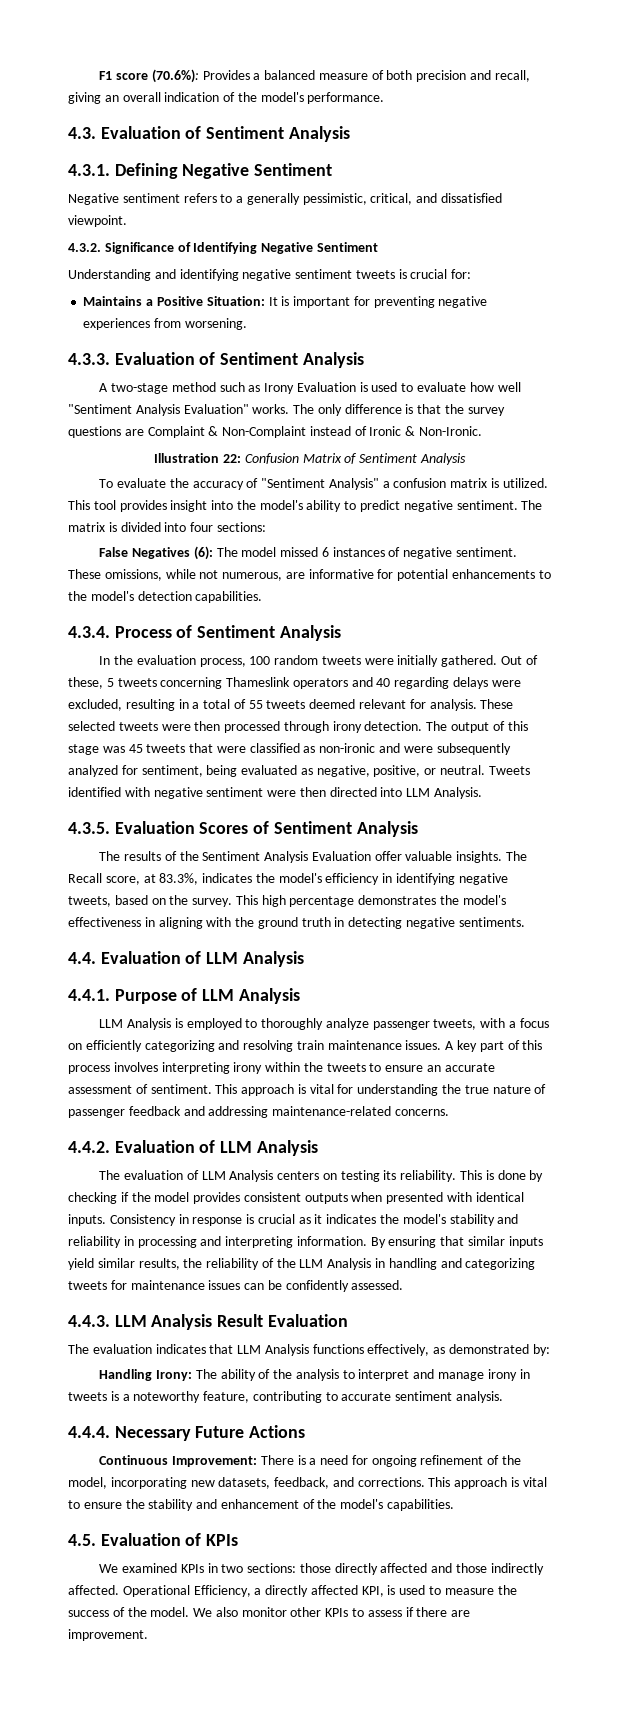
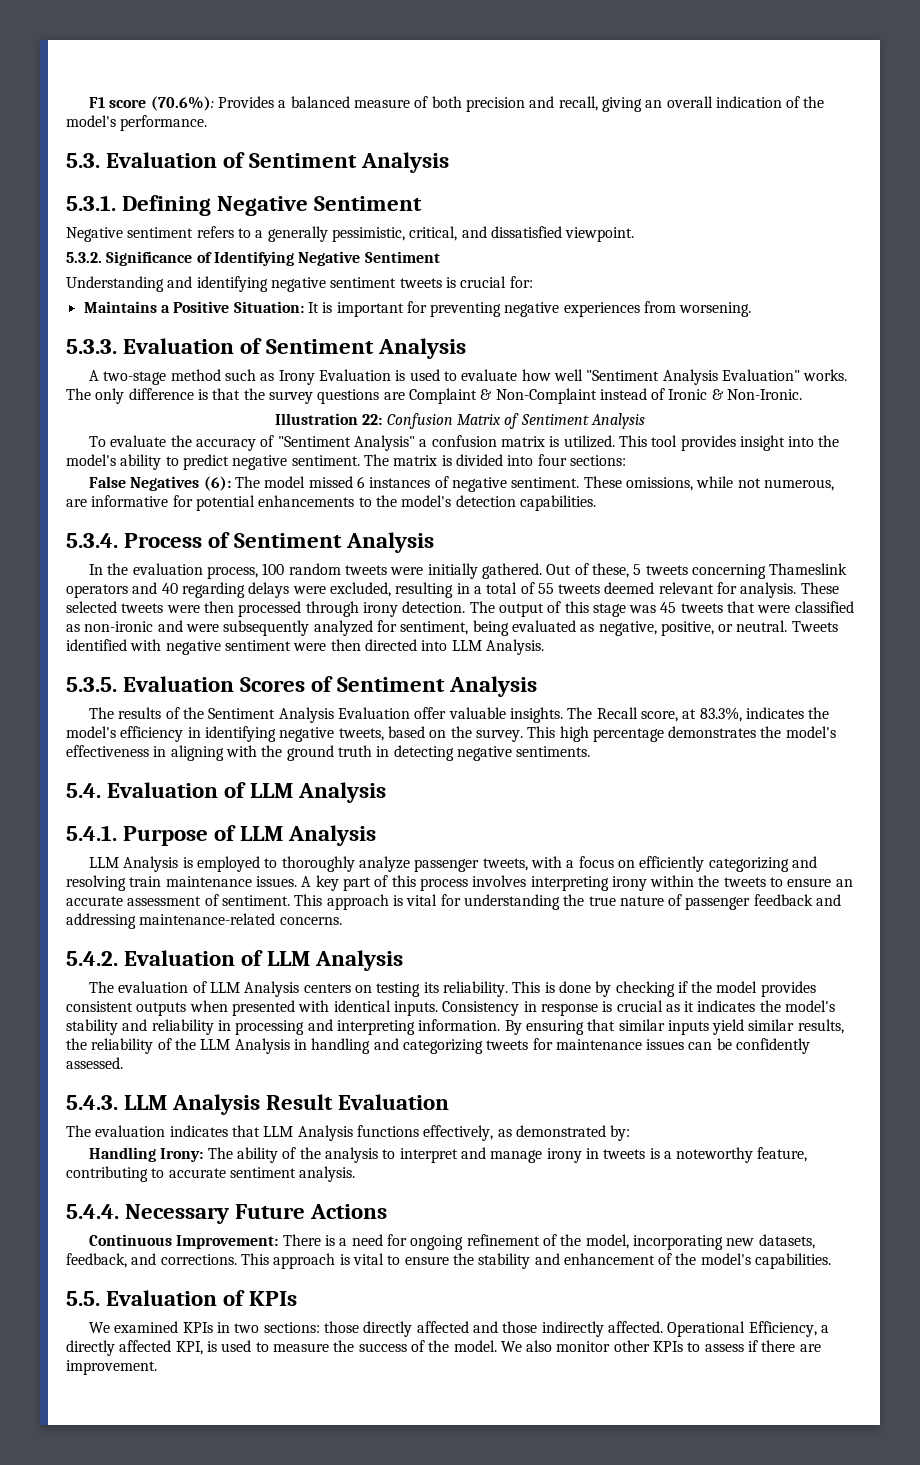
- 4.3. Evaluation of Sentiment Analysis
- 4.3.1. Defining Negative Sentiment
+ 5.3. Evaluation of Sentiment Analysis
+ 5.3.1. Defining Negative Sentiment
- 4.3.2. Significance of Identifying Negative Sentiment
+ 5.3.2. Significance of Identifying Negative Sentiment
- 4.3.3. Evaluation of Sentiment Analysis
+ 5.3.3. Evaluation of Sentiment Analysis
- 4.3.4. Process of Sentiment Analysis
+ 5.3.4. Process of Sentiment Analysis
- 4.3.5. Evaluation Scores of Sentiment Analysis
+ 5.3.5. Evaluation Scores of Sentiment Analysis
- 4.4. Evaluation of LLM Analysis
- 4.4.1. Purpose of LLM Analysis
+ 5.4. Evaluation of LLM Analysis
+ 5.4.1. Purpose of LLM Analysis
- 4.4.2. Evaluation of LLM Analysis
+ 5.4.2. Evaluation of LLM Analysis
- 4.4.3. LLM Analysis Result Evaluation
+ 5.4.3. LLM Analysis Result Evaluation
- 4.4.4. Necessary Future Actions
+ 5.4.4. Necessary Future Actions
- 4.5. Evaluation of KPIs
+ 5.5. Evaluation of KPIs

